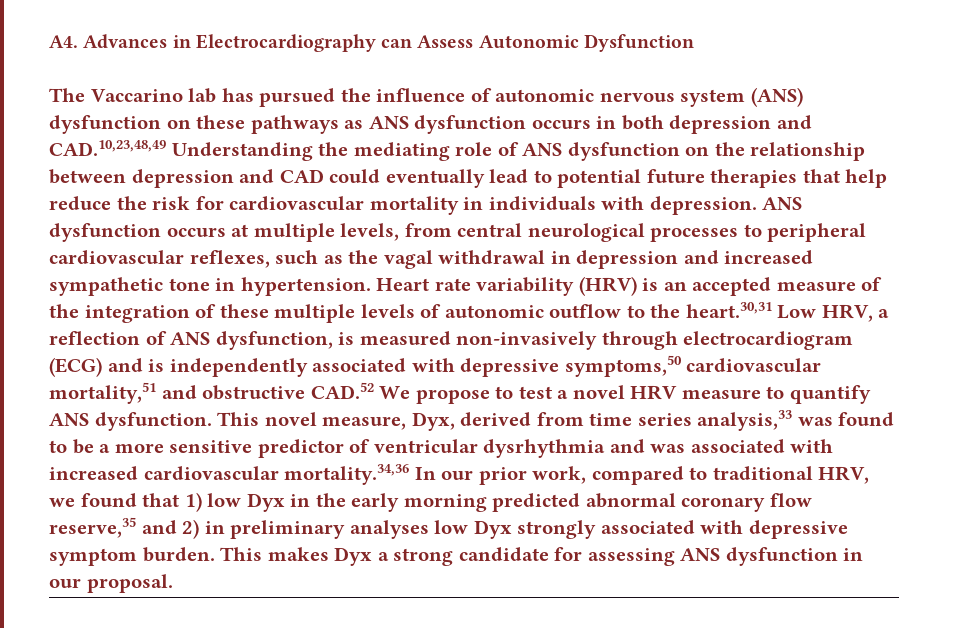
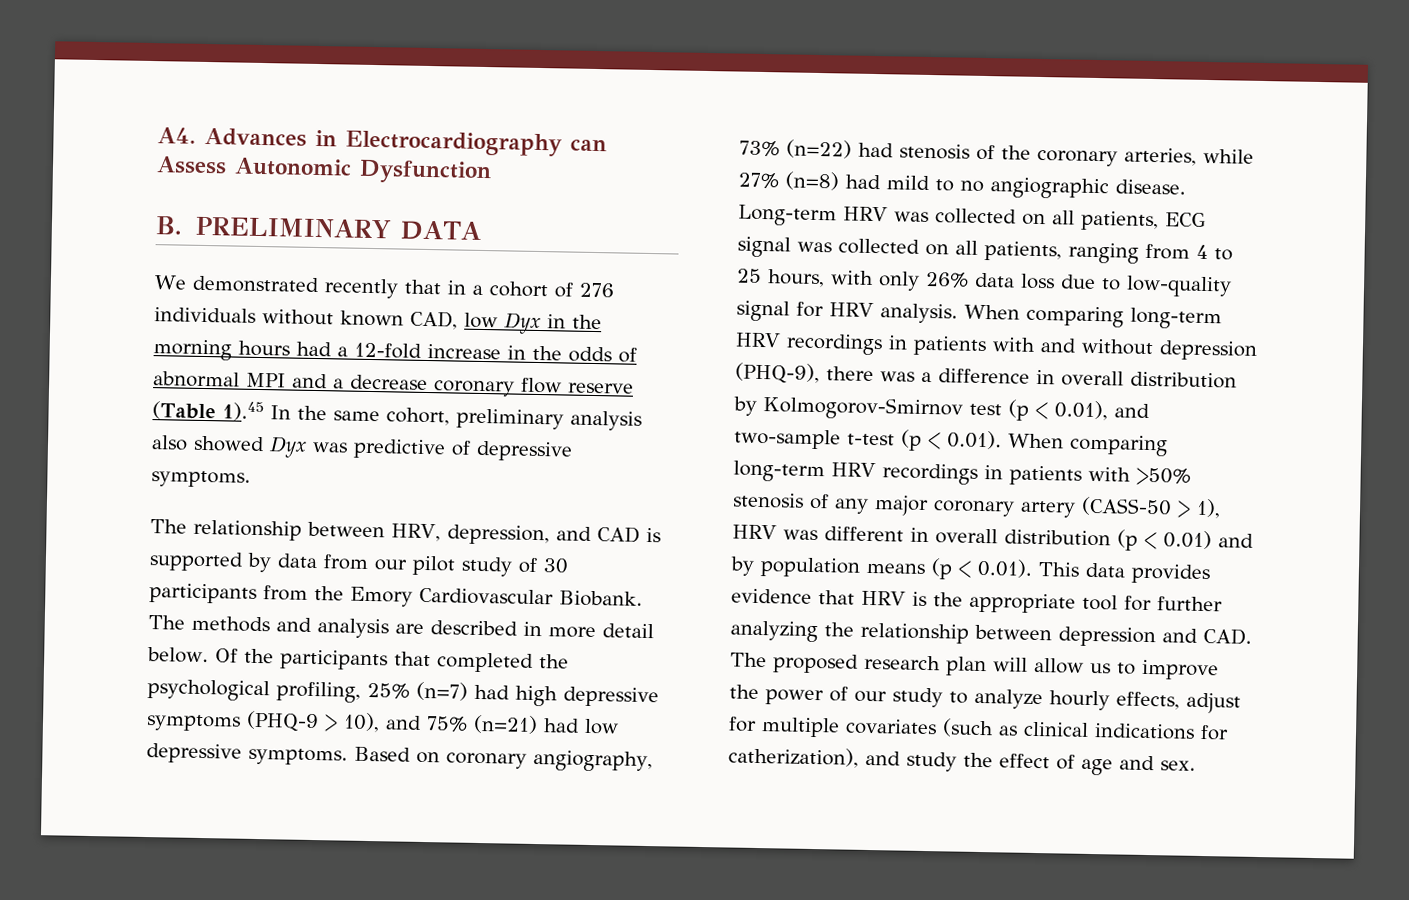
- The Vaccarino lab has pursued the influence of autonomic nervous system (ANS) dysfunction on these pathways as ANS dysfunction occurs in both depression and CAD.10,23,48,49 Understanding the mediating role of ANS dysfunction on the relationship between depression and CAD could eventually lead to potential future therapies that help reduce the risk for cardiovascular mortality in individuals with depression. ANS dysfunction occurs at multiple levels, from central neurological processes to peripheral cardiovascular reflexes, such as the vagal withdrawal in depression and increased sympathetic tone in hypertension. Heart rate variability (HRV) is an accepted measure of the integration of these multiple levels of autonomic outflow to the heart.30,31 Low HRV, a reflection of ANS dysfunction, is measured non-invasively through electrocardiogram (ECG) and is independently associated with depressive symptoms,50 cardiovascular mortality,51 and obstructive CAD.52 We propose to test a novel HRV measure to quantify ANS dysfunction. This novel measure, Dyx, derived from time series analysis,33 was found to be a more sensitive predictor of ventricular dysrhythmia and was associated with increased cardiovascular mortality.34,36 In our prior work, compared to traditional HRV, we found that 1) low Dyx in the early morning predicted abnormal coronary flow reserve,35 and 2) in preliminary analyses low Dyx strongly associated with depressive symptom burden. This makes Dyx a strong candidate for assessing ANS dysfunction in our proposal.
+ B. PRELIMINARY DATA
+ We demonstrated recently that in a cohort of 276 individuals without known CAD, low Dyx in the morning hours had a 12-fold increase in the odds of abnormal MPI and a decrease coronary flow reserve (Table 1).45 In the same cohort, preliminary analysis also showed Dyx was predictive of depressive symptoms.
+ The relationship between HRV, depression, and CAD is supported by data from our pilot study of 30 participants from the Emory Cardiovascular Biobank. The methods and analysis are described in more detail below. Of the participants that completed the psychological profiling, 25% (n=7) had high depressive symptoms (PHQ-9 > 10), and 75% (n=21) had low depressive symptoms. Based on coronary angiography, 73% (n=22) had stenosis of the coronary arteries, while 27% (n=8) had mild to no angiographic disease. Long-term HRV was collected on all patients, ECG signal was collected on all patients, ranging from 4 to 25 hours, with only 26% data loss due to low-quality signal for HRV analysis. When comparing long-term HRV recordings in patients with and without depression (PHQ-9), there was a difference in overall distribution by Kolmogorov-Smirnov test (p < 0.01), and two-sample t-test (p < 0.01). When comparing long-term HRV recordings in patients with >50% stenosis of any major coronary artery (CASS-50 > 1), HRV was different in overall distribution (p < 0.01) and by population means (p < 0.01). This data provides evidence that HRV is the appropriate tool for further analyzing the relationship between depression and CAD. The proposed research plan will allow us to improve the power of our study to analyze hourly effects, adjust for multiple covariates (such as clinical indications for catherization), and study the effect of age and sex.

